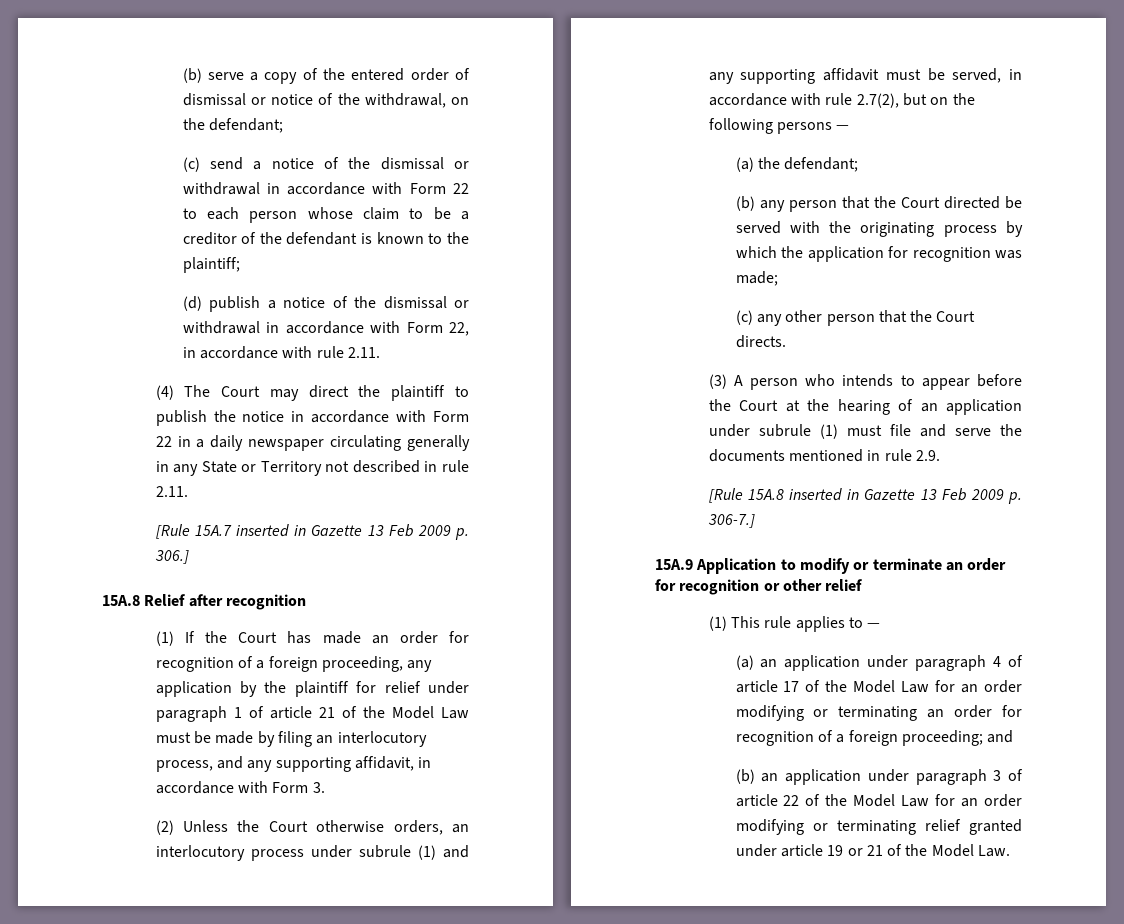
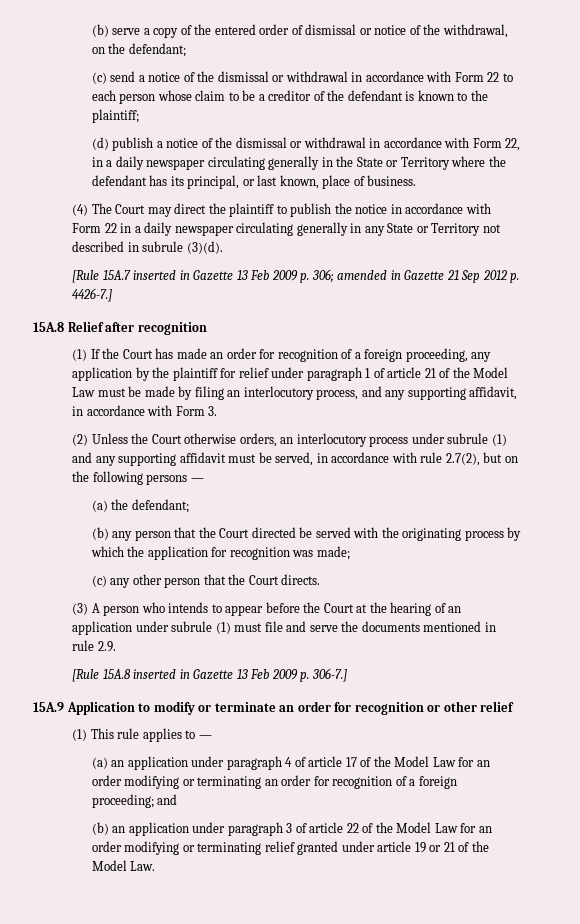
- (d) publish a notice of the dismissal or withdrawal in accordance with Form 22, in accordance with rule 2.11.
+ (d) publish a notice of the dismissal or withdrawal in accordance with Form 22, in a daily newspaper circulating generally in the State or Territory where the defendant has its principal, or last known, place of business.
- (4) The Court may direct the plaintiff to publish the notice in accordance with Form 22 in a daily newspaper circulating generally in any State or Territory not described in rule 2.11.
+ (4) The Court may direct the plaintiff to publish the notice in accordance with Form 22 in a daily newspaper circulating generally in any State or Territory not described in subrule (3)(d).
- [Rule 15A.7 inserted in Gazette 13 Feb 2009 p. 306.]
+ [Rule 15A.7 inserted in Gazette 13 Feb 2009 p. 306; amended in Gazette 21 Sep 2012 p. 4426-7.]

